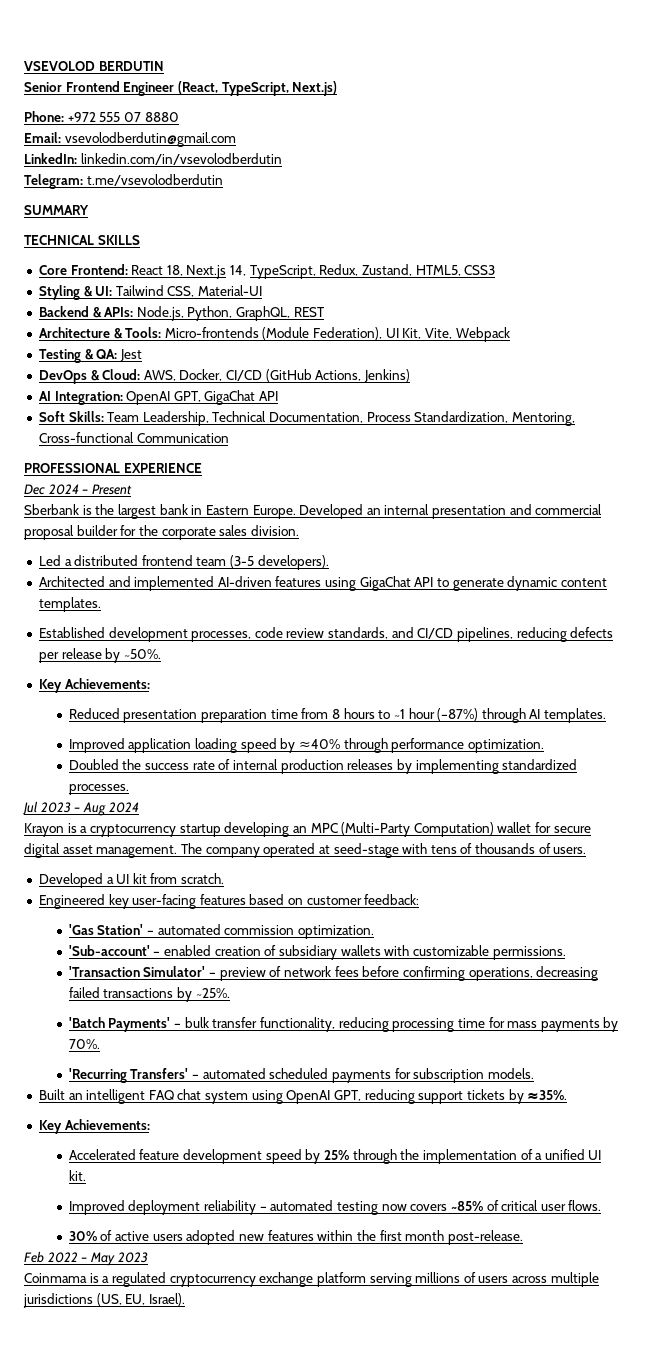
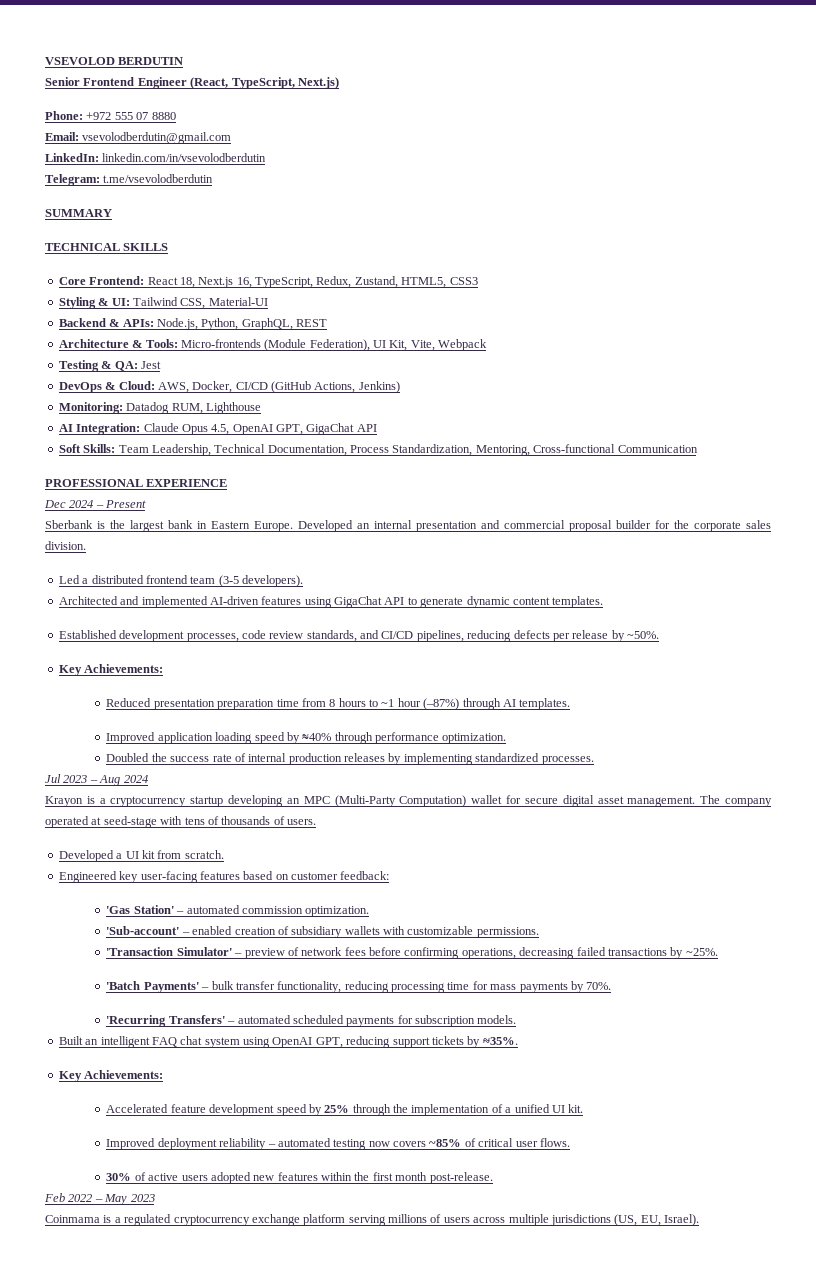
- Core Frontend: React 18, Next.js 14, TypeScript, Redux, Zustand, HTML5, CSS3
+ Core Frontend: React 18, Next.js 16, TypeScript, Redux, Zustand, HTML5, CSS3
+ Monitoring: Datadog RUM, Lighthouse
- AI Integration: OpenAI GPT, GigaChat API
+ AI Integration: Claude Opus 4.5, OpenAI GPT, GigaChat API

